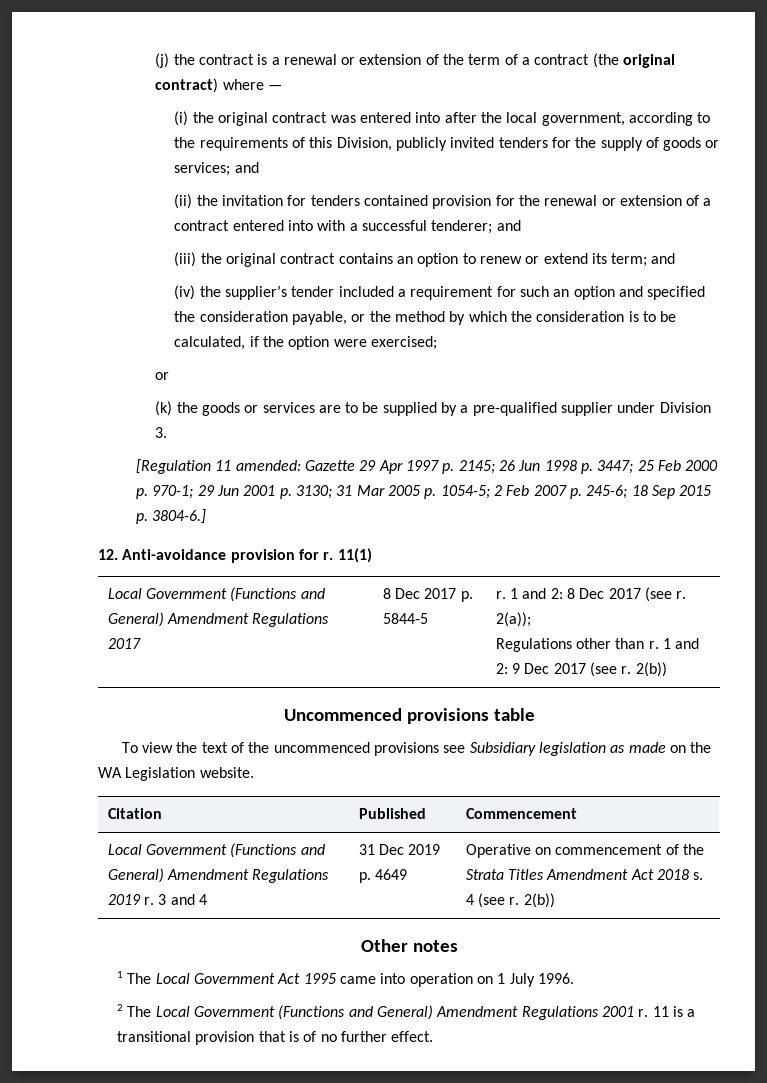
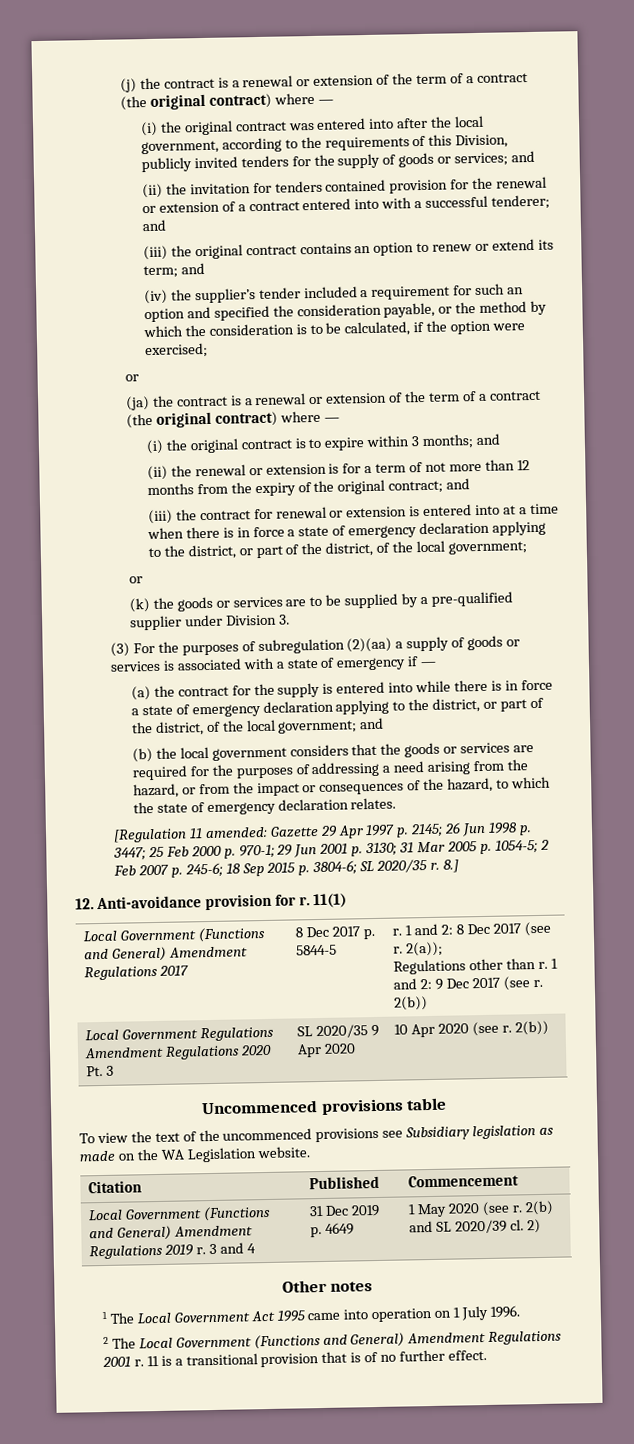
+ (ja) the contract is a renewal or extension of the term of a contract (the original contract) where —
+ (i) the original contract is to expire within 3 months; and
+ (ii) the renewal or extension is for a term of not more than 12 months from the expiry of the original contract; and
+ (iii) the contract for renewal or extension is entered into at a time when there is in force a state of emergency declaration applying to the district, or part of the district, of the local government;
+ or
+ (3) For the purposes of subregulation (2)(aa) a supply of goods or services is associated with a state of emergency if —
+ (a) the contract for the supply is entered into while there is in force a state of emergency declaration applying to the district, or part of the district, of the local government; and
+ (b) the local government considers that the goods or services are required for the purposes of addressing a need arising from the hazard, or from the impact or consequences of the hazard, to which the state of emergency declaration relates.
- [Regulation 11 amended: Gazette 29 Apr 1997 p. 2145; 26 Jun 1998 p. 3447; 25 Feb 2000 p. 970-1; 29 Jun 2001 p. 3130; 31 Mar 2005 p. 1054-5; 2 Feb 2007 p. 245-6; 18 Sep 2015 p. 3804-6.]
+ [Regulation 11 amended: Gazette 29 Apr 1997 p. 2145; 26 Jun 1998 p. 3447; 25 Feb 2000 p. 970-1; 29 Jun 2001 p. 3130; 31 Mar 2005 p. 1054-5; 2 Feb 2007 p. 245-6; 18 Sep 2015 p. 3804-6; SL 2020/35 r. 8.]
+ Local Government Regulations Amendment Regulations 2020 Pt. 3 | SL 2020/35 9 Apr 2020 | 10 Apr 2020 (see r. 2(b))
- Local Government (Functions and General) Amendment Regulations 2019 r. 3 and 4 | 31 Dec 2019 p. 4649 | Operative on commencement of the Strata Titles Amendment Act 2018 s. 4 (see r. 2(b))
+ Local Government (Functions and General) Amendment Regulations 2019 r. 3 and 4 | 31 Dec 2019 p. 4649 | 1 May 2020 (see r. 2(b) and SL 2020/39 cl. 2)

